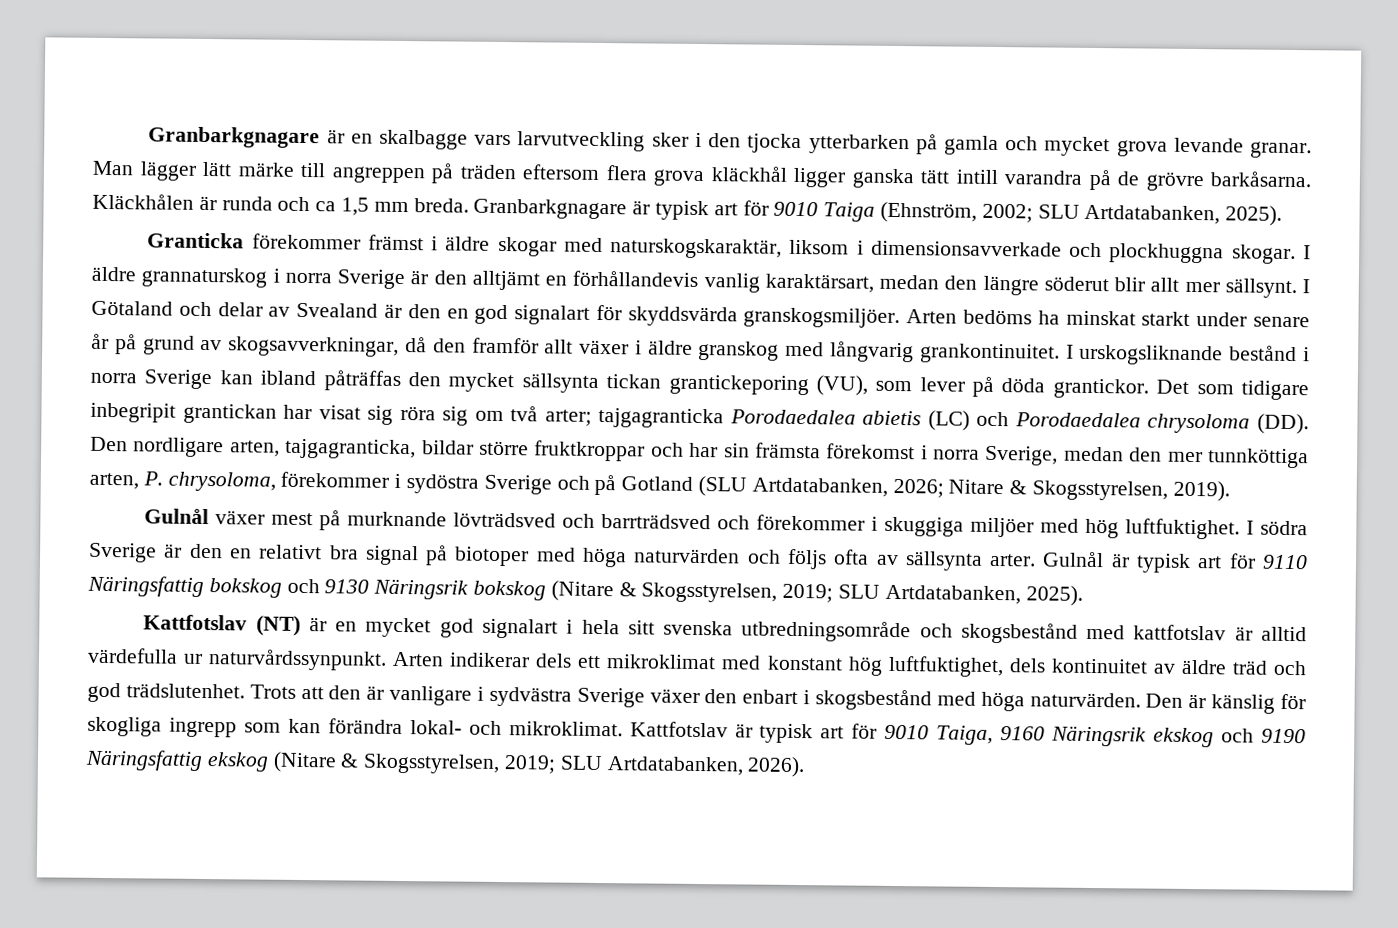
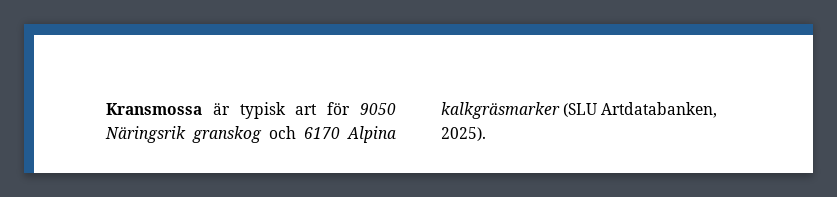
- Granbarkgnagare är en skalbagge vars larvutveckling sker i den tjocka ytterbarken på gamla och mycket grova levande granar. Man lägger lätt märke till angreppen på träden eftersom flera grova kläckhål ligger ganska tätt intill varandra på de grövre barkåsarna. Kläckhålen är runda och ca 1,5 mm breda. Granbarkgnagare är typisk art för 9010 Taiga (Ehnström, 2002; SLU Artdatabanken, 2025).
- Granticka förekommer främst i äldre skogar med naturskogskaraktär, liksom i dimensionsavverkade och plockhuggna skogar. I äldre grannaturskog i norra Sverige är den alltjämt en förhållandevis vanlig karaktärsart, medan den längre söderut blir allt mer sällsynt. I Götaland och delar av Svealand är den en god signalart för skyddsvärda granskogsmiljöer. Arten bedöms ha minskat starkt under senare år på grund av skogsavverkningar, då den framför allt växer i äldre granskog med långvarig grankontinuitet. I urskogsliknande bestånd i norra Sverige kan ibland påträffas den mycket sällsynta tickan grantickeporing (VU), som lever på döda grantickor. Det som tidigare inbegripit grantickan har visat sig röra sig om två arter; tajgagranticka Porodaedalea abietis (LC) och Porodaedalea chrysoloma (DD). Den nordligare arten, tajgagranticka, bildar större fruktkroppar och har sin främsta förekomst i norra Sverige, medan den mer tunnköttiga arten, P. chrysoloma, förekommer i sydöstra Sverige och på Gotland (SLU Artdatabanken, 2026; Nitare & Skogsstyrelsen, 2019).
- Gulnål växer mest på murknande lövträdsved och barrträdsved och förekommer i skuggiga miljöer med hög luftfuktighet. I södra Sverige är den en relativt bra signal på biotoper med höga naturvärden och följs ofta av sällsynta arter. Gulnål är typisk art för 9110 Näringsfattig bokskog och 9130 Näringsrik bokskog (Nitare & Skogsstyrelsen, 2019; SLU Artdatabanken, 2025).
- Kattfotslav (NT) är en mycket god signalart i hela sitt svenska utbredningsområde och skogsbestånd med kattfotslav är alltid värdefulla ur naturvårdssynpunkt. Arten indikerar dels ett mikroklimat med konstant hög luftfuktighet, dels kontinuitet av äldre träd och god trädslutenhet. Trots att den är vanligare i sydvästra Sverige växer den enbart i skogsbestånd med höga naturvärden. Den är känslig för skogliga ingrepp som kan förändra lokal- och mikroklimat. Kattfotslav är typisk art för 9010 Taiga, 9160 Näringsrik ekskog och 9190 Näringsfattig ekskog (Nitare & Skogsstyrelsen, 2019; SLU Artdatabanken, 2026).
+ Kransmossa är typisk art för 9050 Näringsrik granskog och 6170 Alpina kalkgräsmarker (SLU Artdatabanken, 2025).

